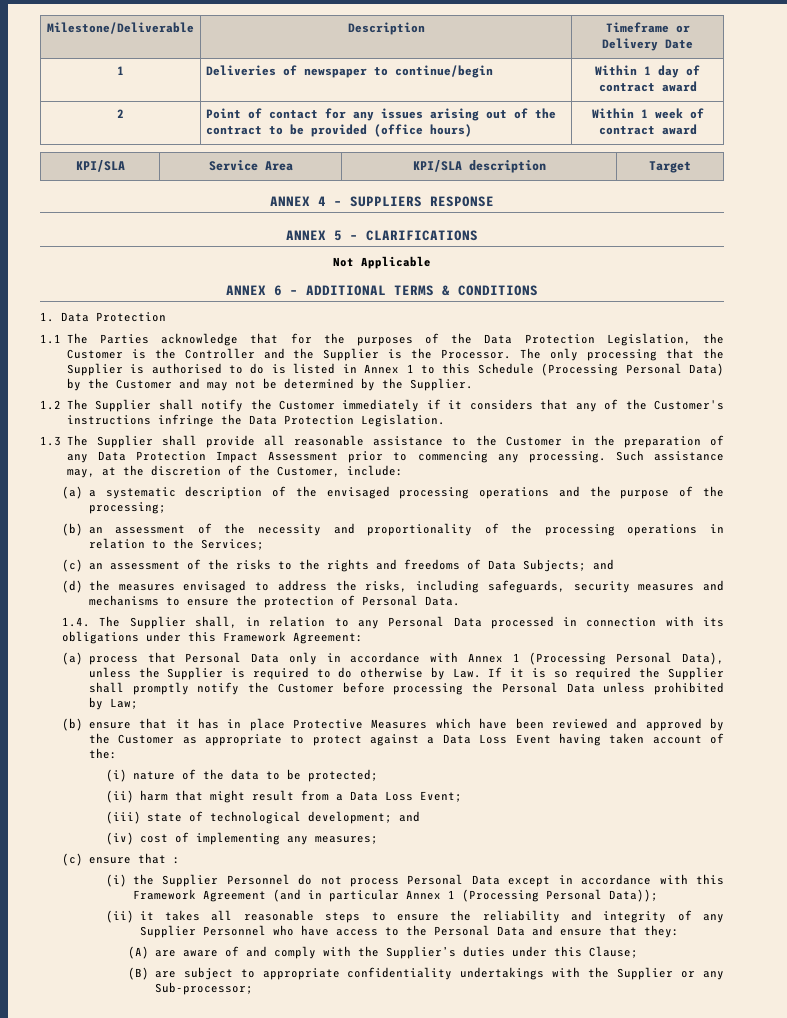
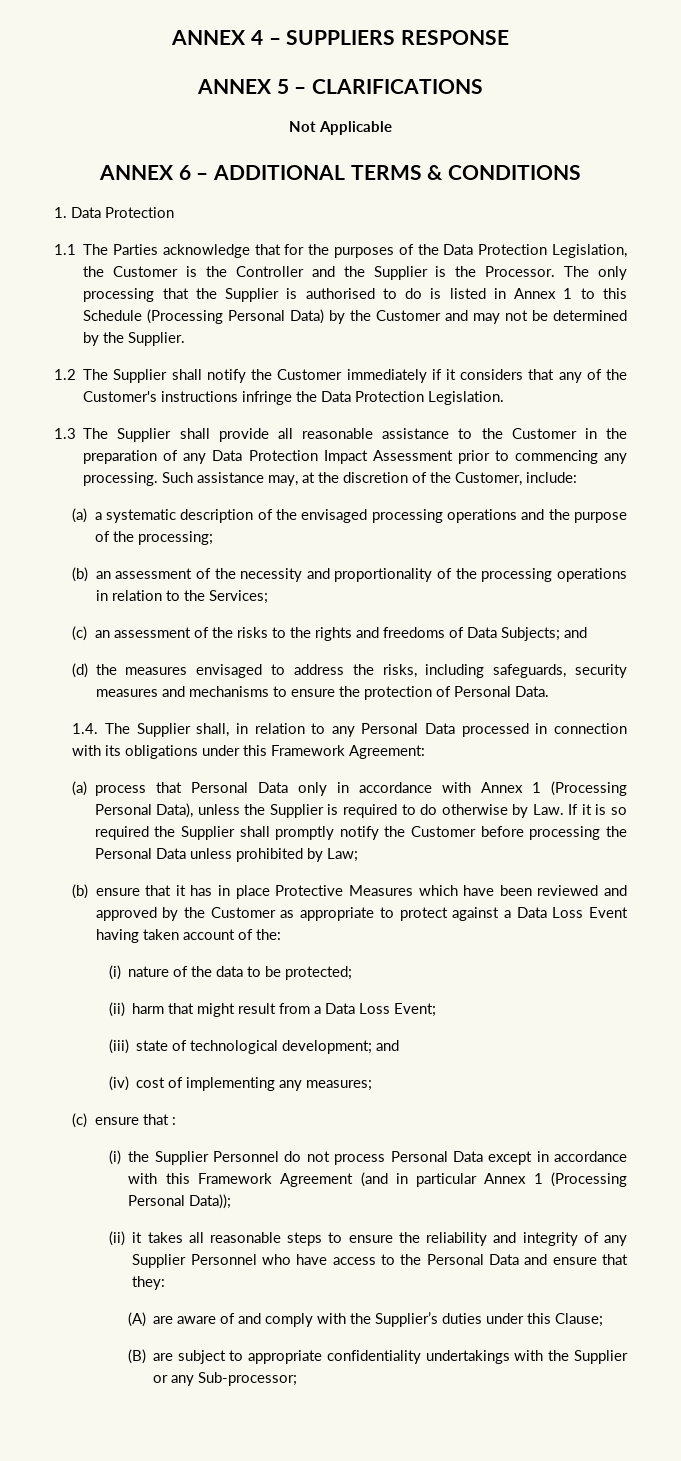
- Milestone/Deliverable | Description | Timeframe or Delivery Date
- 1 | Deliveries of newspaper to continue/begin | Within 1 day of contract award
- 2 | Point of contact for any issues arising out of the contract to be provided (office hours) | Within 1 week of contract award
- KPI/SLA | Service Area | KPI/SLA description | Target

